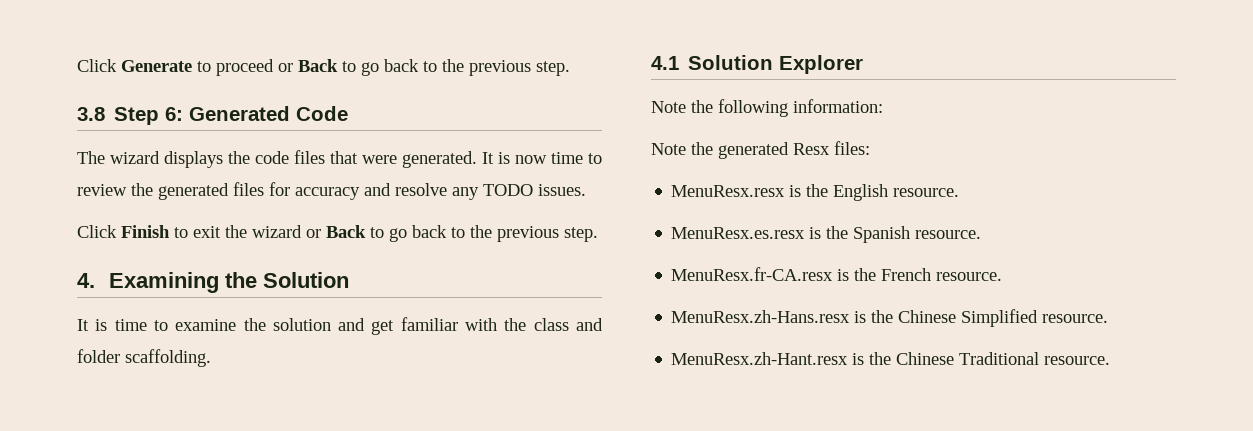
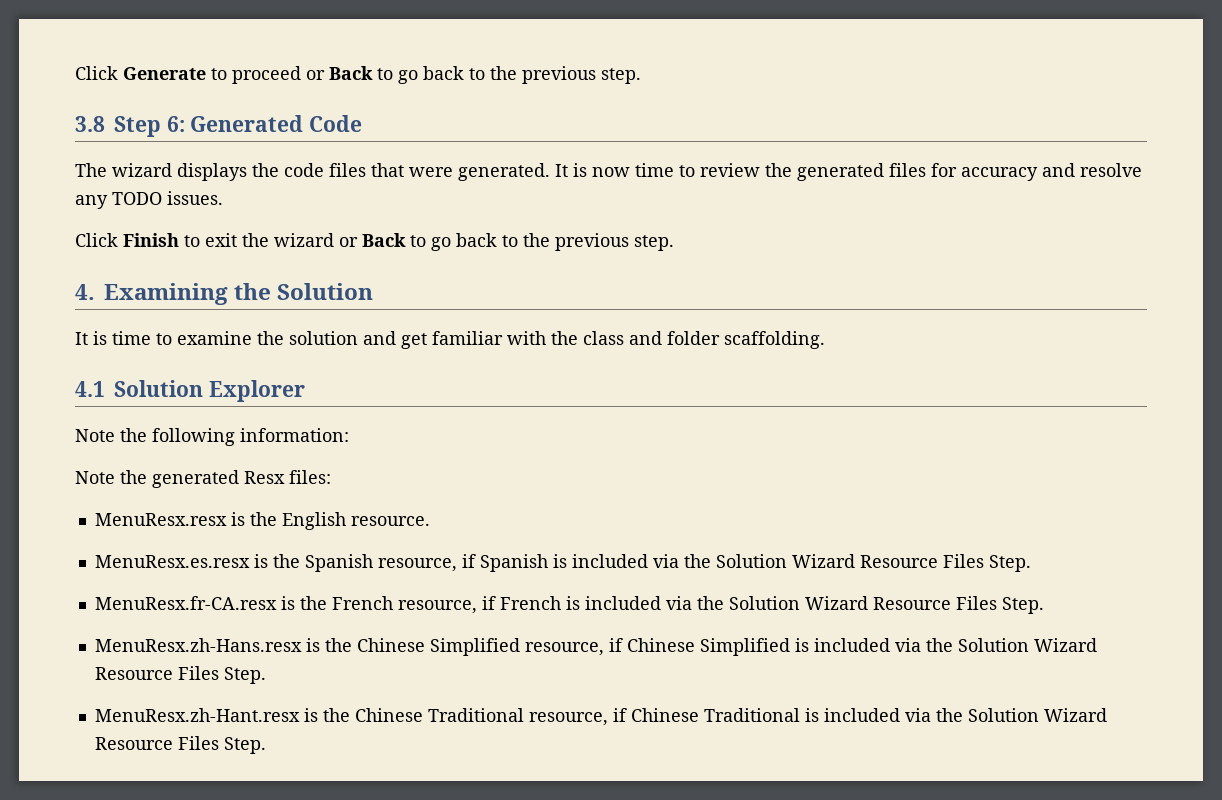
- MenuResx.es.resx is the Spanish resource.
- MenuResx.fr-CA.resx is the French resource.
+ MenuResx.es.resx is the Spanish resource, if Spanish is included via the Solution Wizard Resource Files Step.
+ MenuResx.fr-CA.resx is the French resource, if French is included via the Solution Wizard Resource Files Step.
- MenuResx.zh-Hans.resx is the Chinese Simplified resource.
+ MenuResx.zh-Hans.resx is the Chinese Simplified resource, if Chinese Simplified is included via the Solution Wizard Resource Files Step.
- MenuResx.zh-Hant.resx is the Chinese Traditional resource.
+ MenuResx.zh-Hant.resx is the Chinese Traditional resource, if Chinese Traditional is included via the Solution Wizard Resource Files Step.

